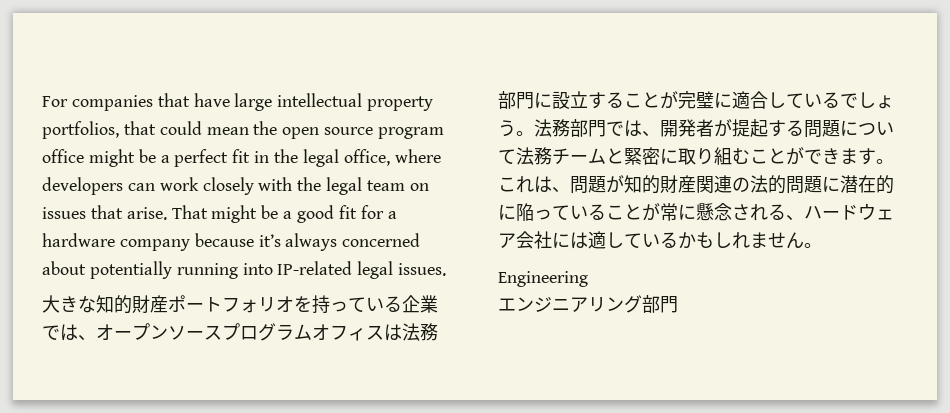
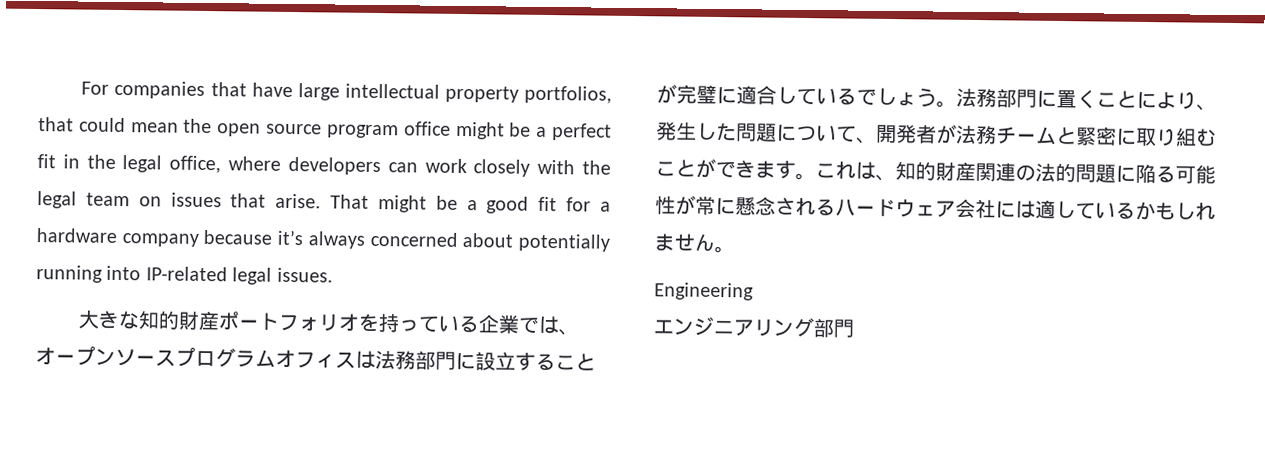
- 法務部門では、開発者が提起する問題について法務チームと緊密に取り組むことができます。
+ 法務部門に置くことにより、発生した問題について、開発者が法務チームと緊密に取り組むことができます。
- これは、問題が知的財産関連の法的問題に潜在的に陥っていることが常に懸念される、ハードウェア会社には適しているかもしれません。
+ これは、知的財産関連の法的問題に陥る可能性が常に懸念されるハードウェア会社には適しているかもしれません。

